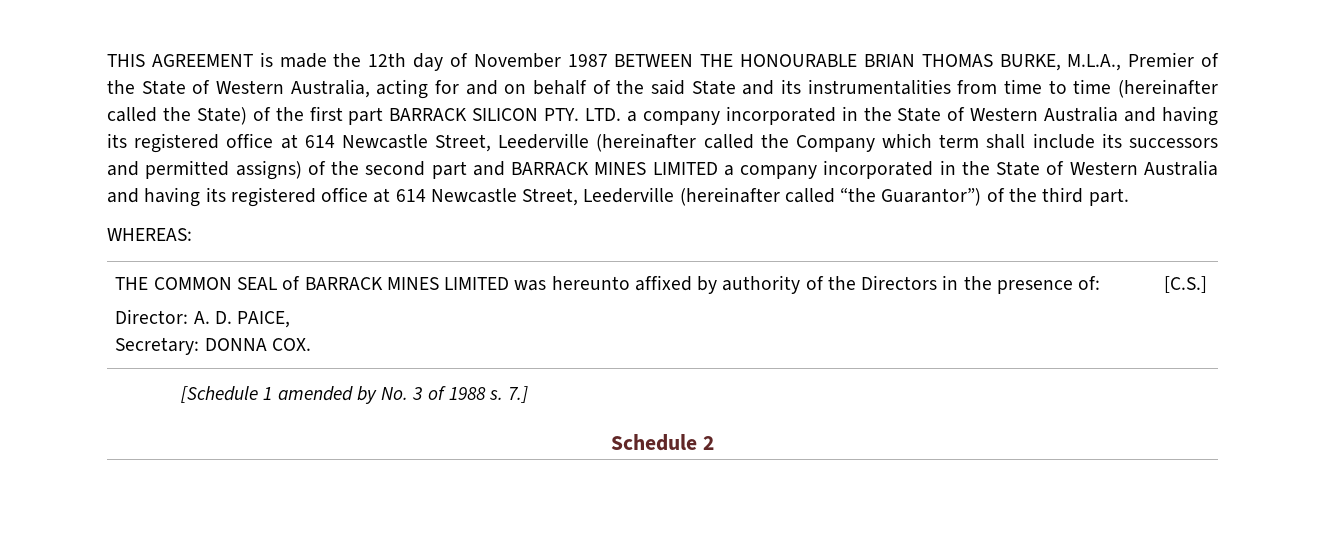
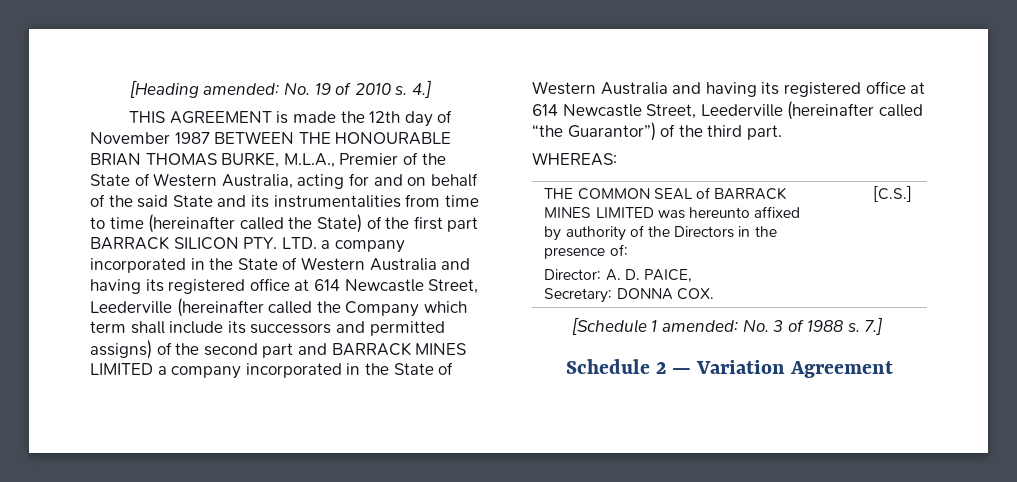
+ [Heading amended: No. 19 of 2010 s. 4.]
- [Schedule 1 amended by No. 3 of 1988 s.
+ [Schedule 1 amended: No. 3 of 1988 s.
- Schedule 2
+ Schedule 2 — Variation Agreement

